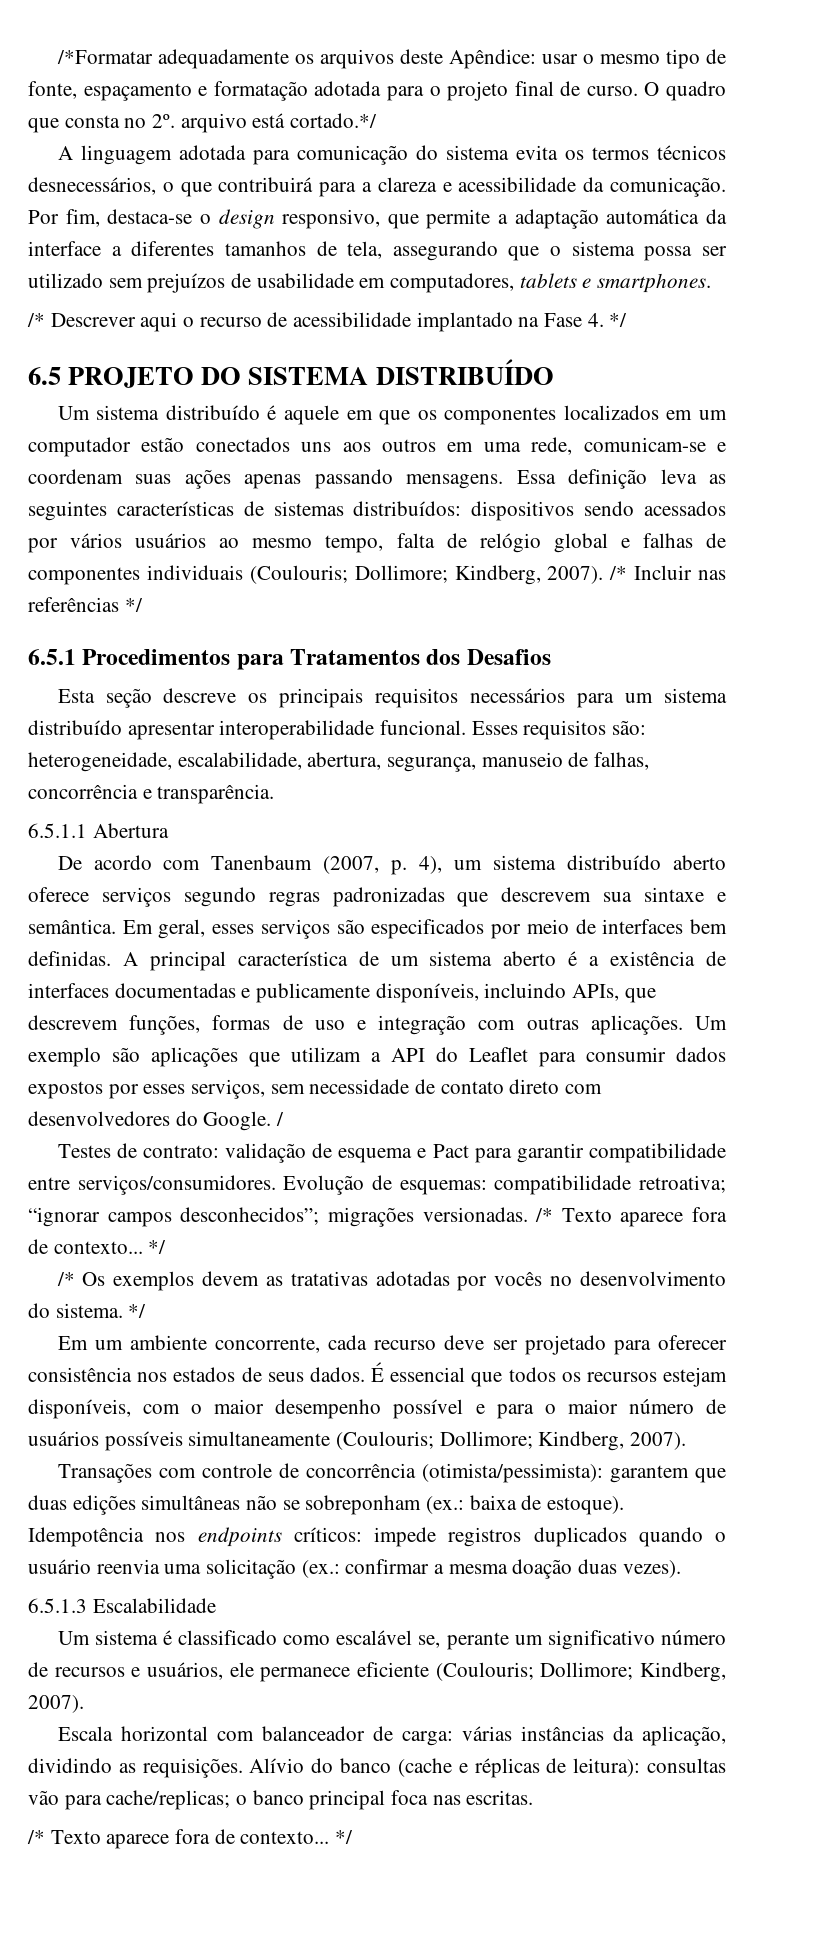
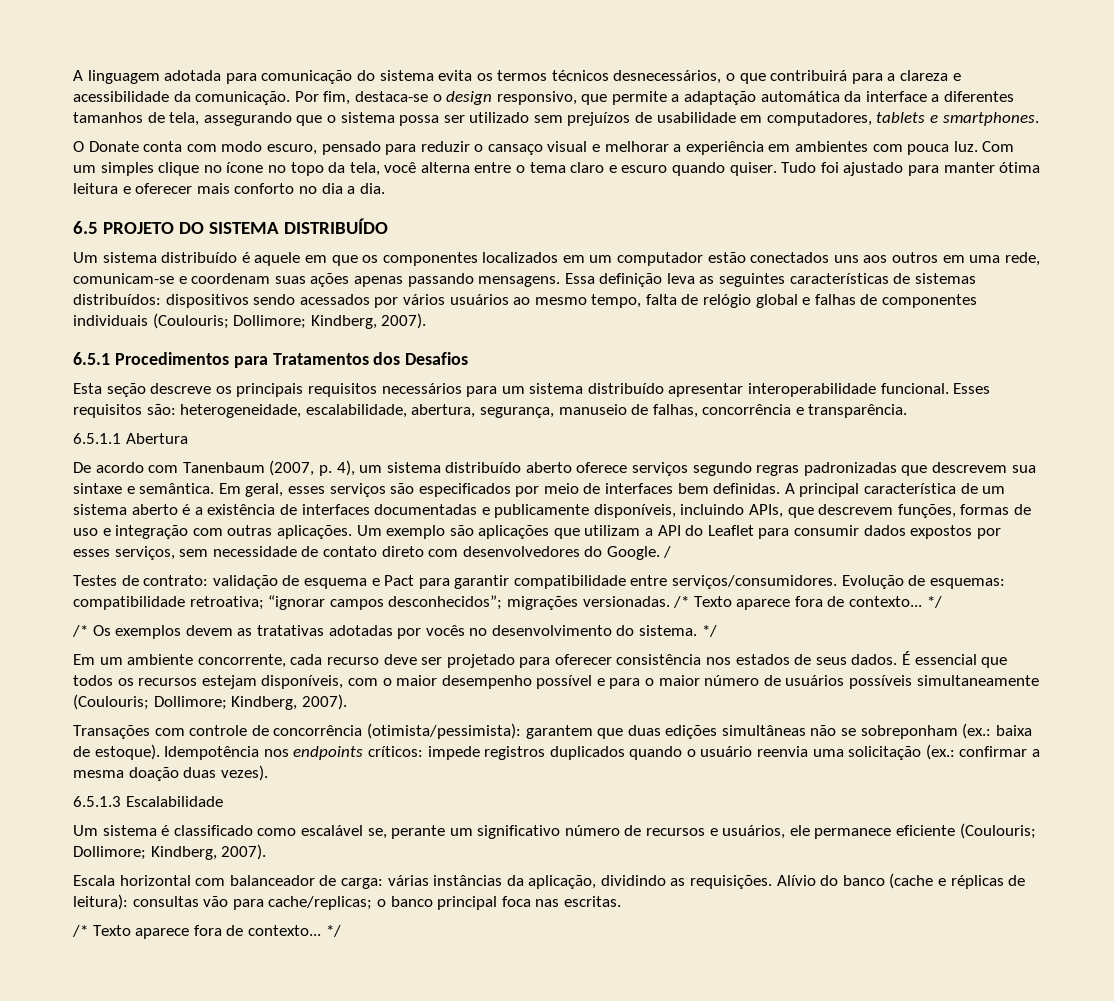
- /*Formatar adequadamente os arquivos deste Apêndice: usar o mesmo tipo de fonte, espaçamento e formatação adotada para o projeto final de curso. O quadro que consta no 2º. arquivo está cortado.*/
- /* Descrever aqui o recurso de acessibilidade implantado na Fase 4. */
+ O Donate conta com modo escuro, pensado para reduzir o cansaço visual e melhorar a experiência em ambientes com pouca luz. Com um simples clique no ícone no topo da tela, você alterna entre o tema claro e escuro quando quiser. Tudo foi ajustado para manter ótima leitura e oferecer mais conforto no dia a dia.
- /* Incluir nas referências */

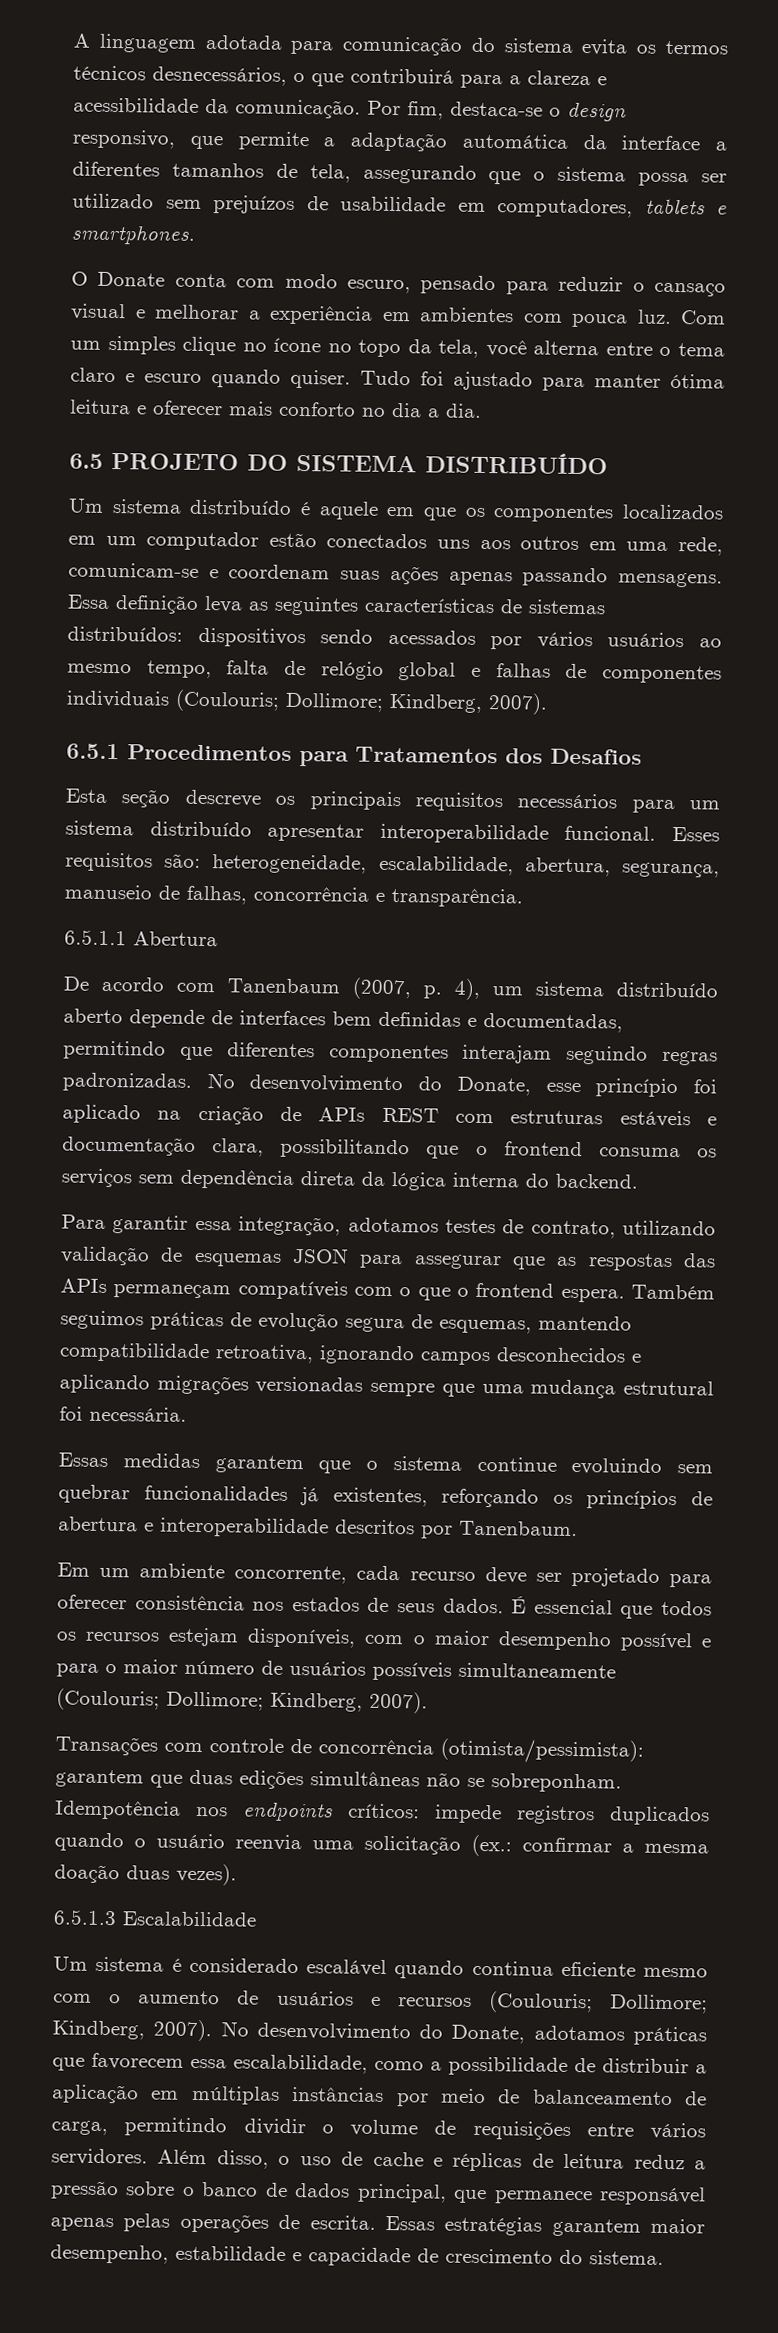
- De acordo com Tanenbaum (2007, p. 4), um sistema distribuído aberto oferece serviços segundo regras padronizadas que descrevem sua sintaxe e semântica. Em geral, esses serviços são especificados por meio de interfaces bem definidas. A principal característica de um sistema aberto é a existência de interfaces documentadas e publicamente disponíveis, incluindo APIs, que descrevem funções, formas de uso e integração com outras aplicações. Um exemplo são aplicações que utilizam a API do Leaflet para consumir dados expostos por esses serviços, sem necessidade de contato direto com desenvolvedores do Google. /
- Testes de contrato: validação de esquema e Pact para garantir compatibilidade entre serviços/consumidores. Evolução de esquemas: compatibilidade retroativa; “ignorar campos desconhecidos”; migrações versionadas. /* Texto aparece fora de contexto... */
- /* Os exemplos devem as tratativas adotadas por vocês no desenvolvimento do sistema. */
+ De acordo com Tanenbaum (2007, p. 4), um sistema distribuído aberto depende de interfaces bem definidas e documentadas, permitindo que diferentes componentes interajam seguindo regras padronizadas. No desenvolvimento do Donate, esse princípio foi aplicado na criação de APIs REST com estruturas estáveis e documentação clara, possibilitando que o frontend consuma os serviços sem dependência direta da lógica interna do backend.
+ Para garantir essa integração, adotamos testes de contrato, utilizando validação de esquemas JSON para assegurar que as respostas das APIs permaneçam compatíveis com o que o frontend espera. Também seguimos práticas de evolução segura de esquemas, mantendo compatibilidade retroativa, ignorando campos desconhecidos e aplicando migrações versionadas sempre que uma mudança estrutural foi necessária.
+ Essas medidas garantem que o sistema continue evoluindo sem quebrar funcionalidades já existentes, reforçando os princípios de abertura e interoperabilidade descritos por Tanenbaum.
- Transações com controle de concorrência (otimista/pessimista): garantem que duas edições simultâneas não se sobreponham (ex.: baixa de estoque).
+ Transações com controle de concorrência (otimista/pessimista): garantem que duas edições simultâneas não se sobreponham.
- Um sistema é classificado como escalável se, perante um significativo número de recursos e usuários, ele permanece eficiente (Coulouris; Dollimore; Kindberg, 2007).
- Escala horizontal com balanceador de carga: várias instâncias da aplicação, dividindo as requisições. Alívio do banco (cache e réplicas de leitura): consultas vão para cache/replicas; o banco principal foca nas escritas.
- /* Texto aparece fora de contexto... */
+ Um sistema é considerado escalável quando continua eficiente mesmo com o aumento de usuários e recursos (Coulouris; Dollimore; Kindberg, 2007). No desenvolvimento do Donate, adotamos práticas que favorecem essa escalabilidade, como a possibilidade de distribuir a aplicação em múltiplas instâncias por meio de balanceamento de carga, permitindo dividir o volume de requisições entre vários servidores. Além disso, o uso de cache e réplicas de leitura reduz a pressão sobre o banco de dados principal, que permanece responsável apenas pelas operações de escrita. Essas estratégias garantem maior desempenho, estabilidade e capacidade de crescimento do sistema.

